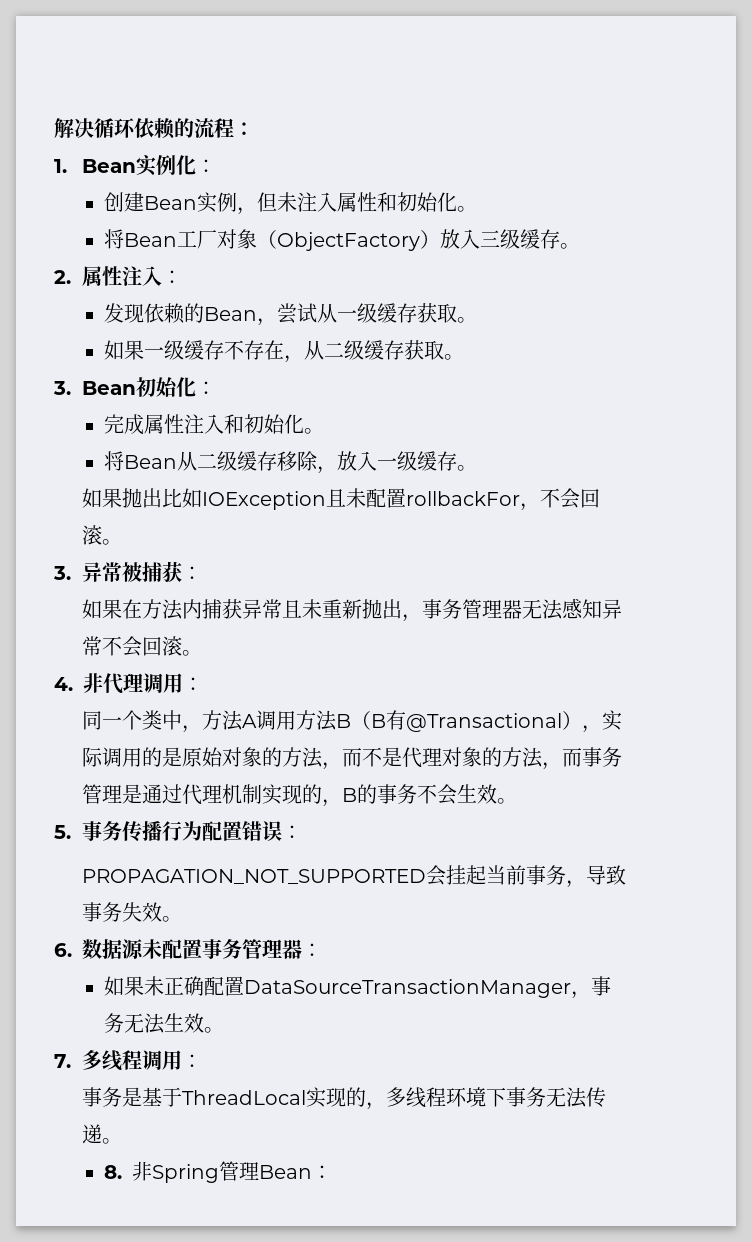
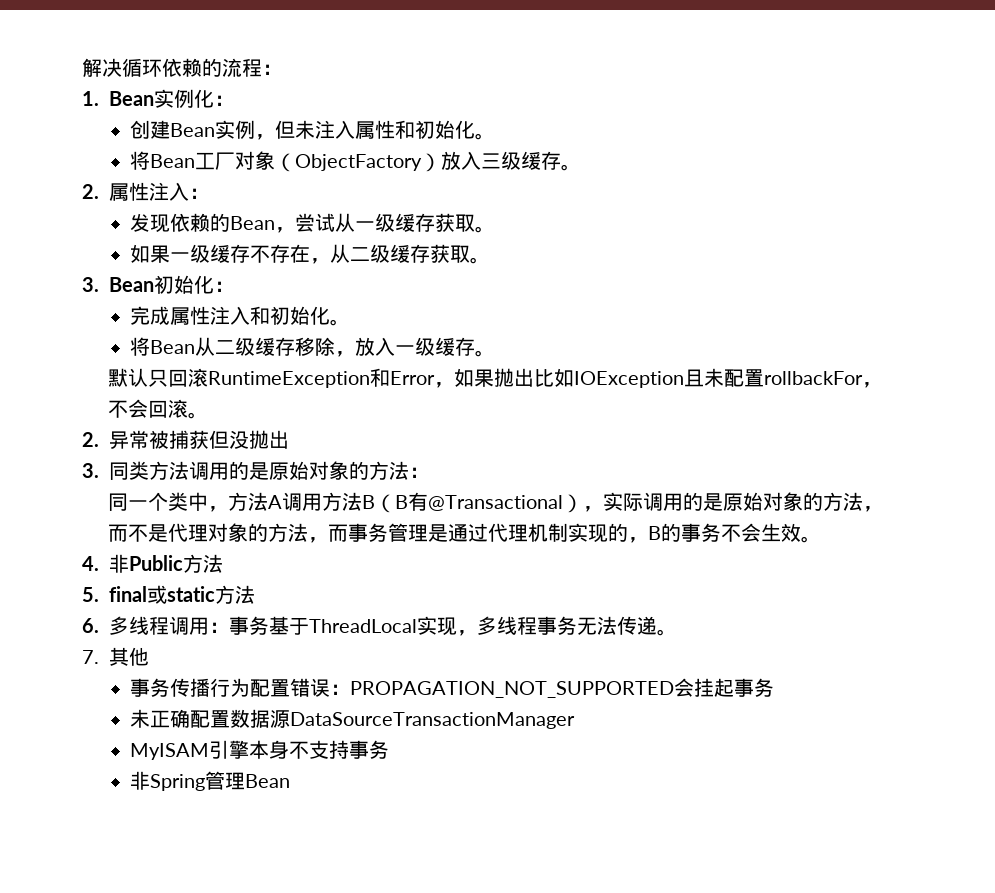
- 如果抛出比如IOException且未配置rollbackFor，不会回滚。
+ 默认只回滚RuntimeException和Error，如果抛出比如IOException且未配置rollbackFor，不会回滚。
- 3.异常被捕获：
- 如果在方法内捕获异常且未重新抛出，事务管理器无法感知异常不会回滚。
- 4.非代理调用：
+ 2.异常被捕获但没抛出
+ 3.同类方法调用的是原始对象的方法：
- 5.事务传播行为配置错误：
- PROPAGATION_NOT_SUPPORTED会挂起当前事务，导致事务失效。
- 6.数据源未配置事务管理器：
- 如果未正确配置DataSourceTransactionManager，事务无法生效。
- 7.多线程调用：
- 事务是基于ThreadLocal实现的，多线程环境下事务无法传递。
- 8.非Spring管理Bean：
+ 4.非Public方法
+ 5. final或static方法
+ 6.多线程调用：事务基于ThreadLocal实现，多线程事务无法传递。
+ 7.其他
+ 事务传播行为配置错误：PROPAGATION_NOT_SUPPORTED会挂起事务
+ 未正确配置数据源DataSourceTransactionManager
+ MyISAM引擎本身不支持事务
+ 非Spring管理Bean

